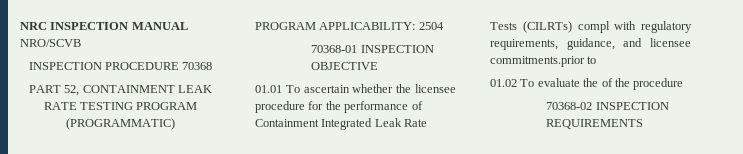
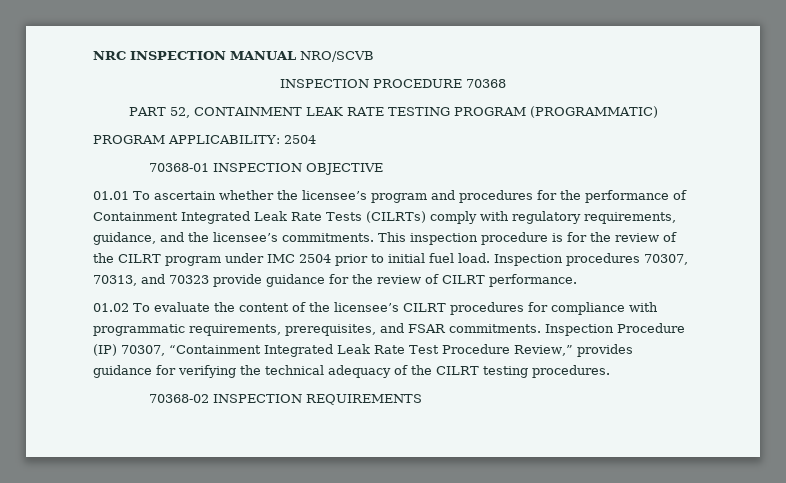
- 01.01 To ascertain whether the licensee procedure for the performance of Containment Integrated Leak Rate Tests (CILRTs) compl with regulatory requirements, guidance, and licensee commitments.prior to
+ 01.01 To ascertain whether the licensee’s program and procedures for the performance of Containment Integrated Leak Rate Tests (CILRTs) comply with regulatory requirements, guidance, and the licensee’s commitments. This inspection procedure is for the review of the CILRT program under IMC 2504 prior to initial fuel load. Inspection procedures 70307, 70313, and 70323 provide guidance for the review of CILRT performance.
- 01.02 To evaluate the of the procedure
+ 01.02 To evaluate the content of the licensee’s CILRT procedures for compliance with programmatic requirements, prerequisites, and FSAR commitments. Inspection Procedure (IP) 70307, “Containment Integrated Leak Rate Test Procedure Review,” provides guidance for verifying the technical adequacy of the CILRT testing procedures.

